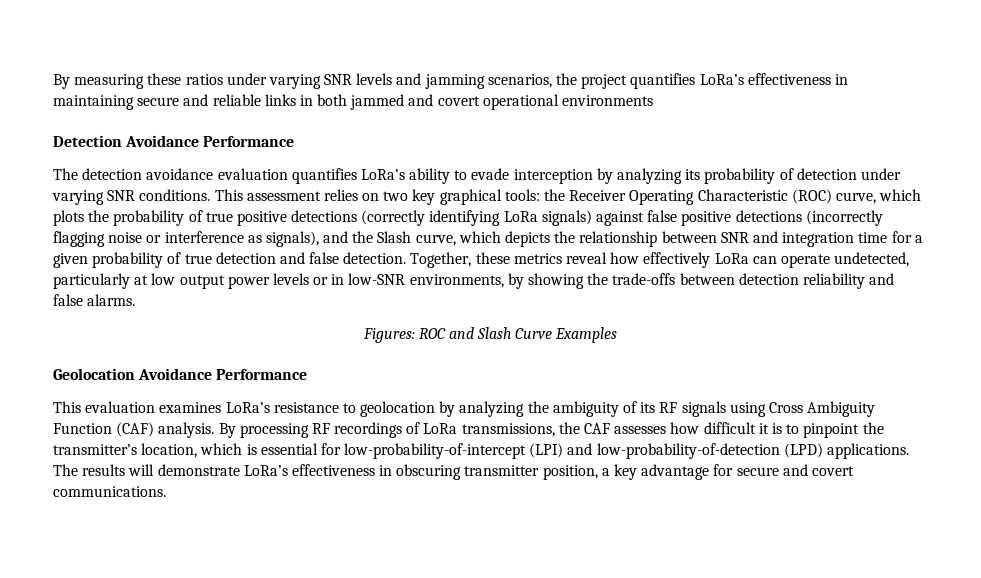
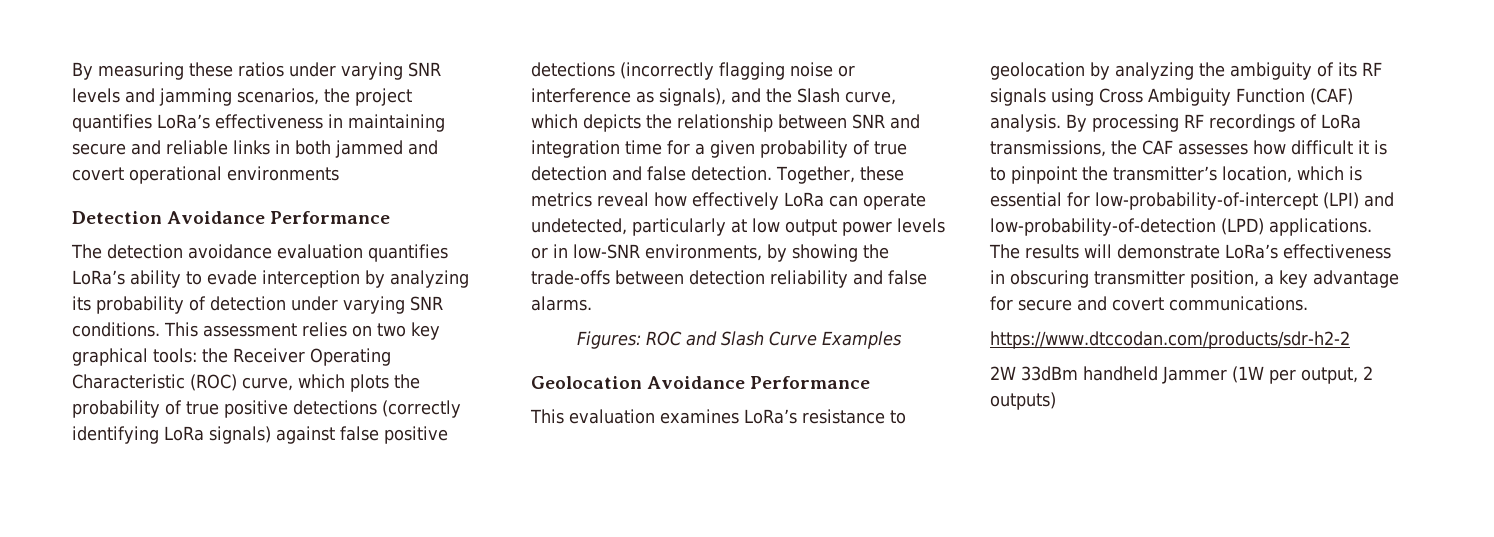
+ https://www.dtccodan.com/products/sdr-h2-2
+ 2W 33dBm handheld Jammer (1W per output, 2 outputs)

